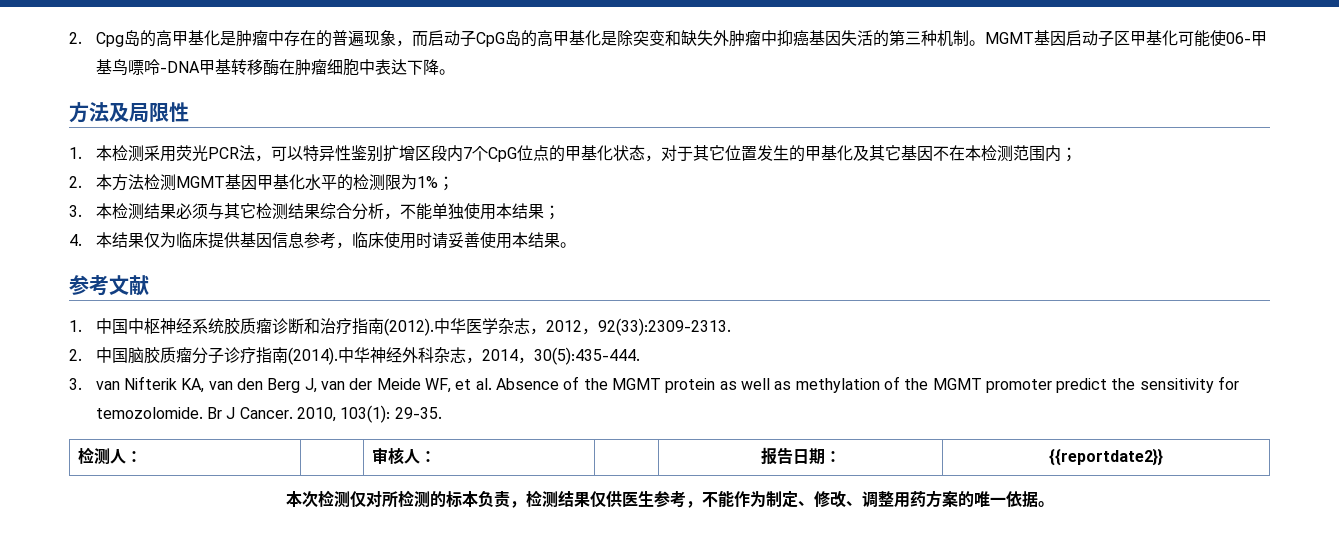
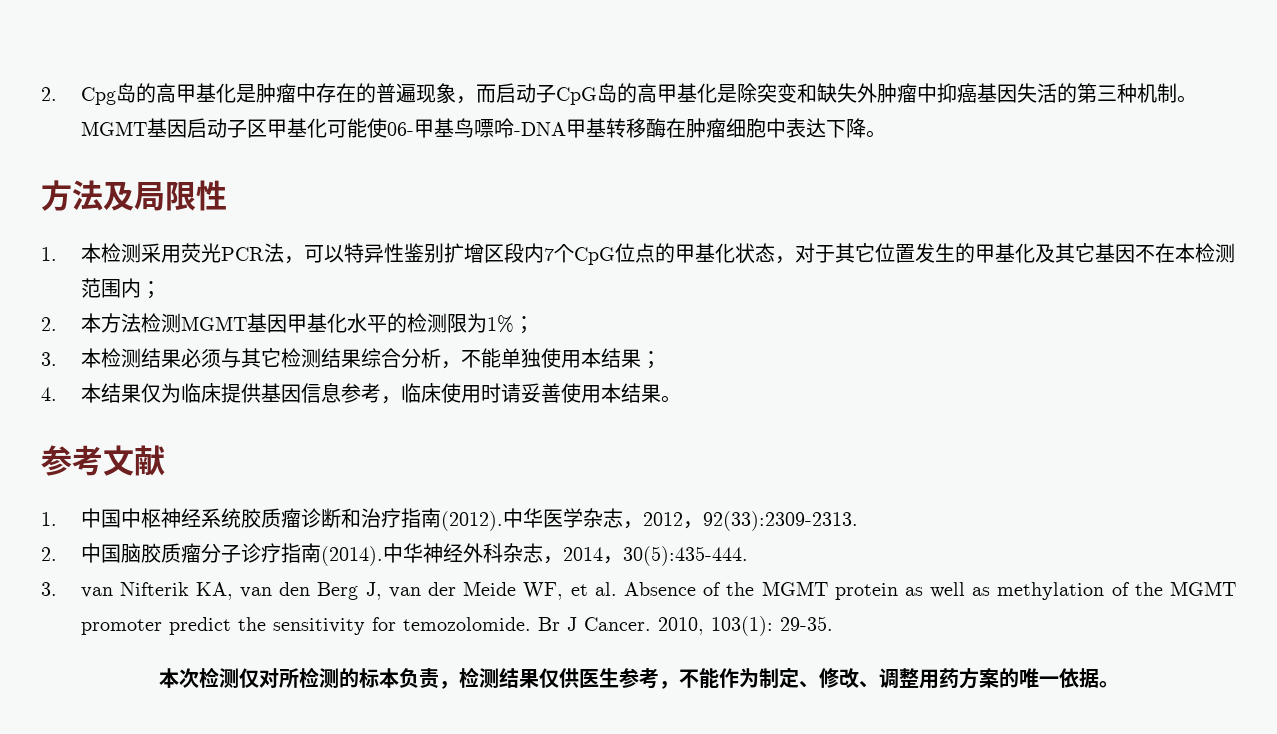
- 检测人： | | 审核人： | | 报告日期： | {{reportdate2}}

